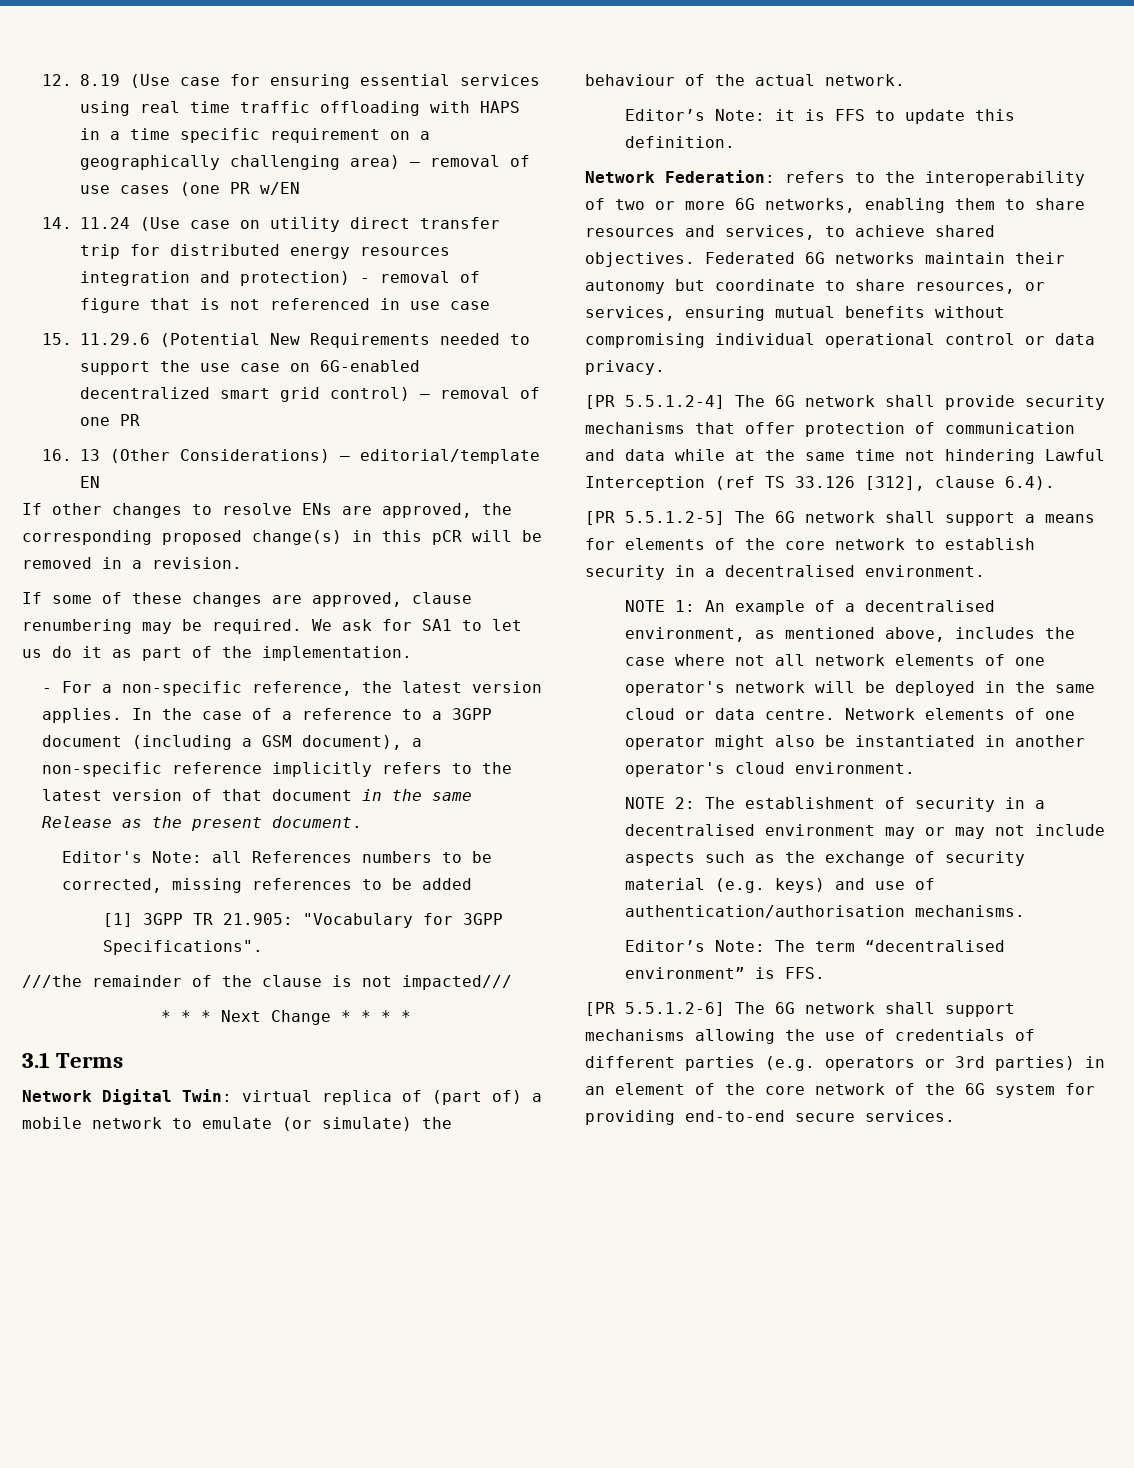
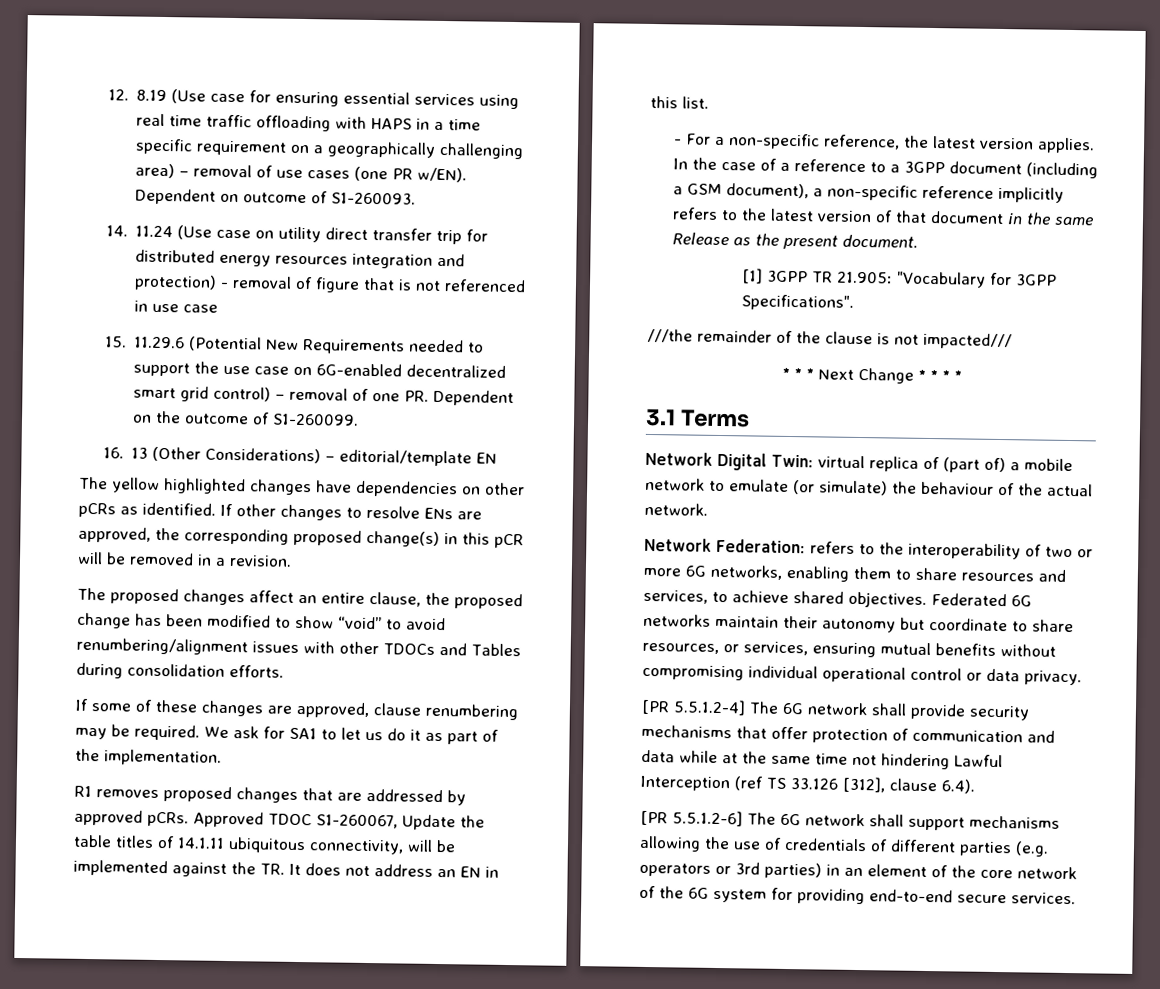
- 12. 8.19 (Use case for ensuring essential services using real time traffic offloading with HAPS in a time specific requirement on a geographically challenging area) – removal of use cases (one PR w/EN
+ 12. 8.19 (Use case for ensuring essential services using real time traffic offloading with HAPS in a time specific requirement on a geographically challenging area) – removal of use cases (one PR w/EN). Dependent on outcome of S1-260093.
- 15. 11.29.6 (Potential New Requirements needed to support the use case on 6G-enabled decentralized smart grid control) – removal of one PR
+ 15. 11.29.6 (Potential New Requirements needed to support the use case on 6G-enabled decentralized smart grid control) – removal of one PR. Dependent on the outcome of S1-260099.
+ The yellow highlighted changes have dependencies on other pCRs as identified.
+ The proposed changes affect an entire clause, the proposed change has been modified to show “void” to avoid renumbering/alignment issues with other TDOCs and Tables during consolidation efforts.
+ R1 removes proposed changes that are addressed by approved pCRs. Approved TDOC S1-260067, Update the table titles of 14.1.11 ubiquitous connectivity, will be implemented against the TR. It does not address an EN in this list.
- Editor's Note: all References numbers to be corrected, missing references to be added
- Editor’s Note: it is FFS to update this definition.
- [PR 5.5.1.2-5] The 6G network shall support a means for elements of the core network to establish security in a decentralised environment.
- NOTE 1: An example of a decentralised environment, as mentioned above, includes the case where not all network elements of one operator's network will be deployed in the same cloud or data centre. Network elements of one operator might also be instantiated in another operator's cloud environment.
- NOTE 2: The establishment of security in a decentralised environment may or may not include aspects such as the exchange of security material (e.g. keys) and use of authentication/authorisation mechanisms.
- Editor’s Note: The term “decentralised environment” is FFS.

